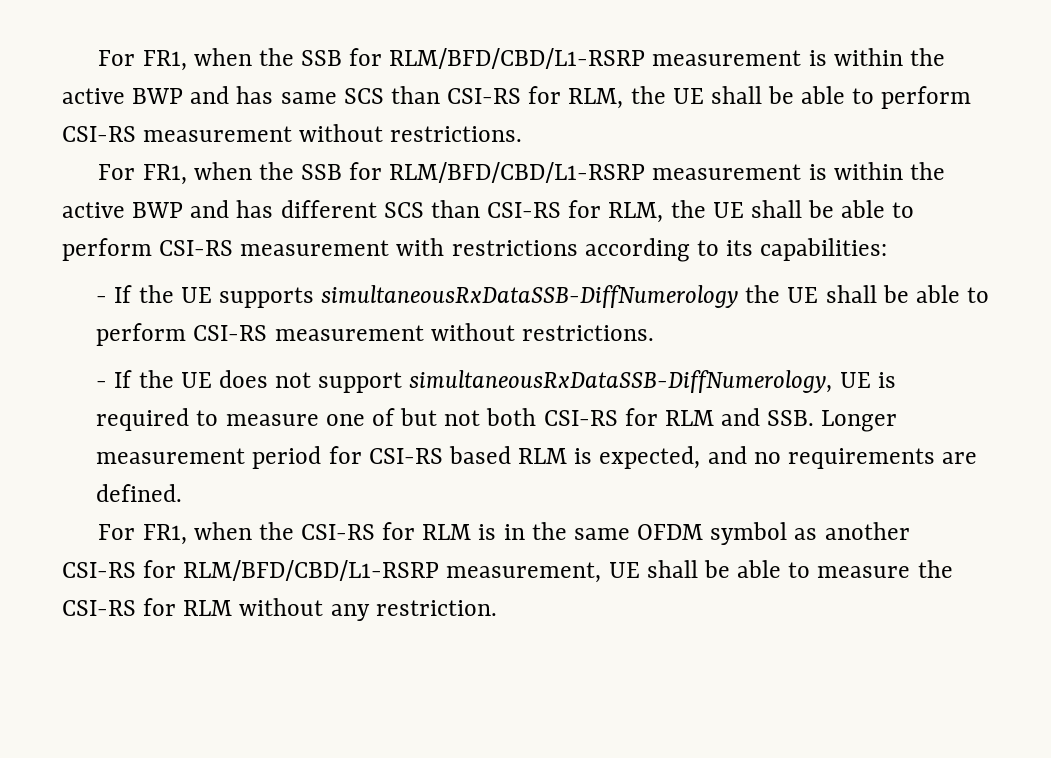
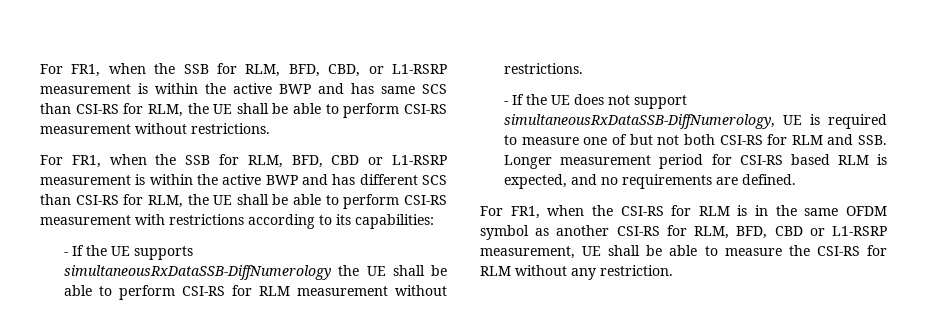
- For FR1, when the SSB for RLM/BFD/CBD/L1-RSRP measurement is within the active BWP and has same SCS than CSI-RS for RLM, the UE shall be able to perform CSI-RS measurement without restrictions.
+ For FR1, when the SSB for RLM, BFD, CBD, or L1-RSRP measurement is within the active BWP and has same SCS than CSI-RS for RLM, the UE shall be able to perform CSI-RS measurement without restrictions.
- For FR1, when the SSB for RLM/BFD/CBD/L1-RSRP measurement is within the active BWP and has different SCS than CSI-RS for RLM, the UE shall be able to perform CSI-RS measurement with restrictions according to its capabilities:
+ For FR1, when the SSB for RLM, BFD, CBD or L1-RSRP measurement is within the active BWP and has different SCS than CSI-RS for RLM, the UE shall be able to perform CSI-RS measurement with restrictions according to its capabilities:
- - If the UE supports simultaneousRxDataSSB-DiffNumerology the UE shall be able to perform CSI-RS measurement without restrictions.
+ - If the UE supports simultaneousRxDataSSB-DiffNumerology the UE shall be able to perform CSI-RS for RLM measurement without restrictions.
- For FR1, when the CSI-RS for RLM is in the same OFDM symbol as another CSI-RS for RLM/BFD/CBD/L1-RSRP measurement, UE shall be able to measure the CSI-RS for RLM without any restriction.
+ For FR1, when the CSI-RS for RLM is in the same OFDM symbol as another CSI-RS for RLM, BFD, CBD or L1-RSRP measurement, UE shall be able to measure the CSI-RS for RLM without any restriction.

